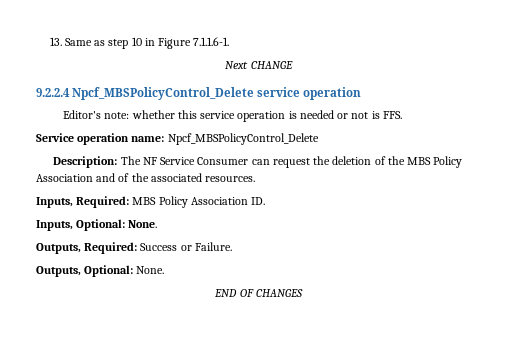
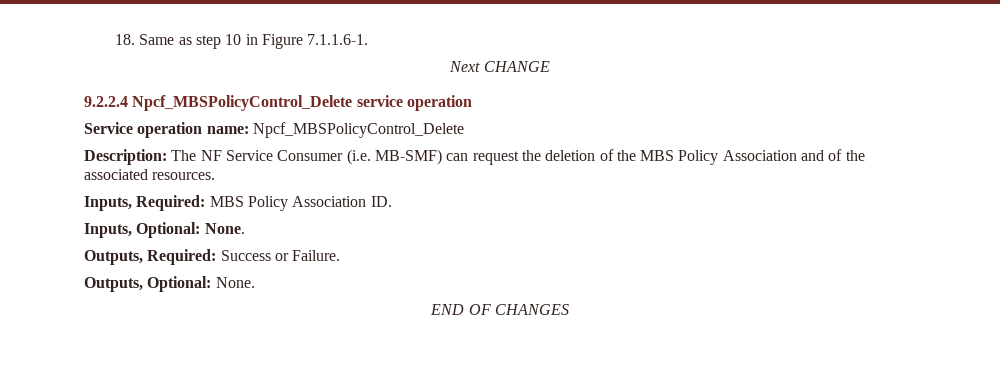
- 13. Same as step 10 in Figure 7.1.1.6-1.
+ 18. Same as step 10 in Figure 7.1.1.6-1.
- Editor's note: whether this service operation is needed or not is FFS.
- Description: The NF Service Consumer can request the deletion of the MBS Policy Association and of the associated resources.
+ Description: The NF Service Consumer (i.e. MB-SMF) can request the deletion of the MBS Policy Association and of the associated resources.

